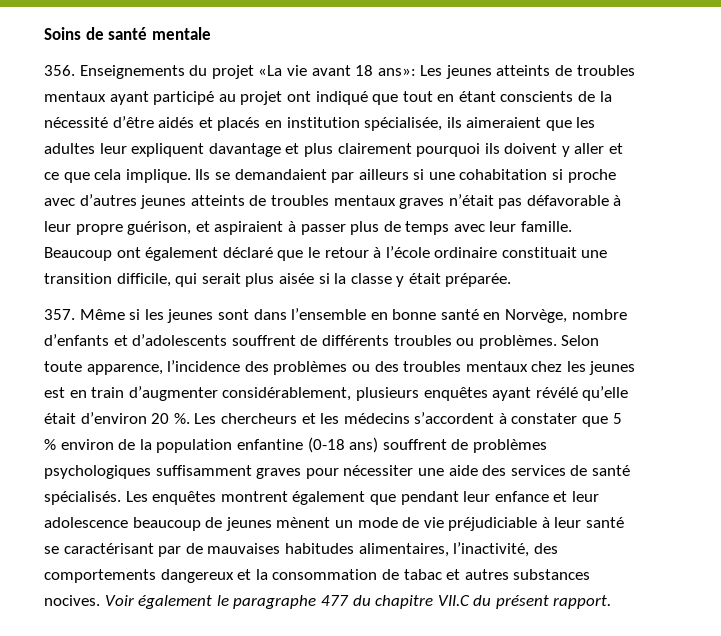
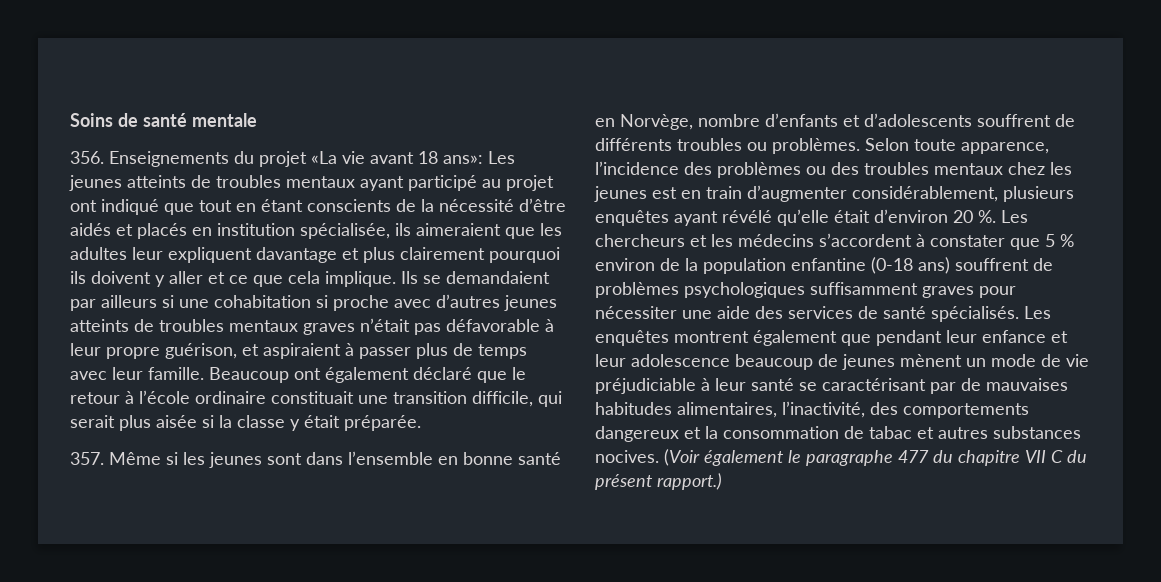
- Voir également le paragraphe 477 du chapitre VII.C du présent rapport.
+ (Voir également le paragraphe 477 du chapitre VII C du présent rapport.)

